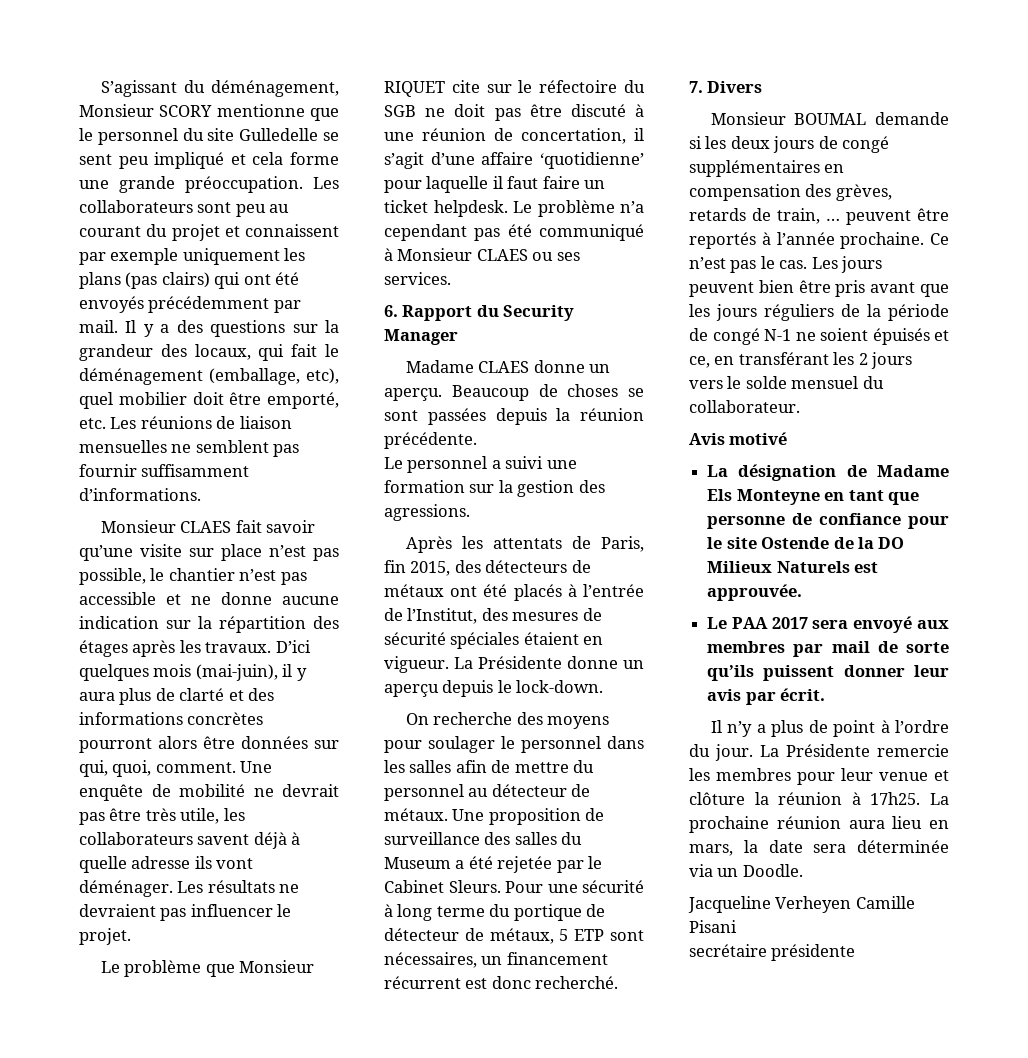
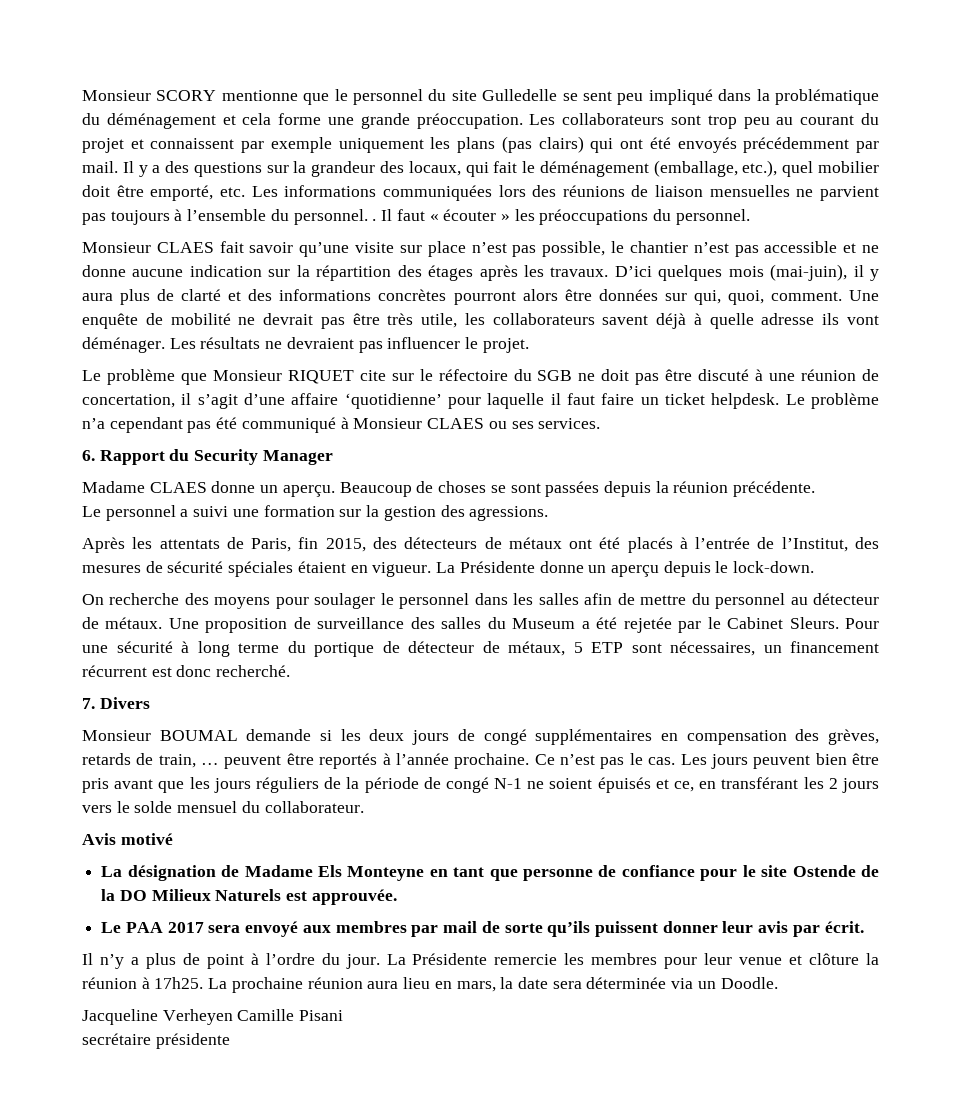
- S’agissant du déménagement, Monsieur SCORY mentionne que le personnel du site Gulledelle se sent peu impliqué et cela forme une grande préoccupation.
+ Monsieur SCORY mentionne que le personnel du site Gulledelle se sent peu impliqué dans la problématique du déménagement et cela forme une grande préoccupation.
- Les collaborateurs sont peu au courant du projet et connaissent par exemple uniquement les plans (pas clairs) qui ont été envoyés précédemment par mail.
+ Les collaborateurs sont trop peu au courant du projet et connaissent par exemple uniquement les plans (pas clairs) qui ont été envoyés précédemment par mail.
- Il y a des questions sur la grandeur des locaux, qui fait le déménagement (emballage, etc), quel mobilier doit être emporté, etc. Les réunions de liaison mensuelles ne semblent pas fournir suffisamment d’informations.
+ Il y a des questions sur la grandeur des locaux, qui fait le déménagement (emballage, etc.), quel mobilier doit être emporté, etc. Les informations communiquées lors des réunions de liaison mensuelles ne parvient pas toujours à l’ensemble du personnel. . Il faut « écouter » les préoccupations du personnel.

